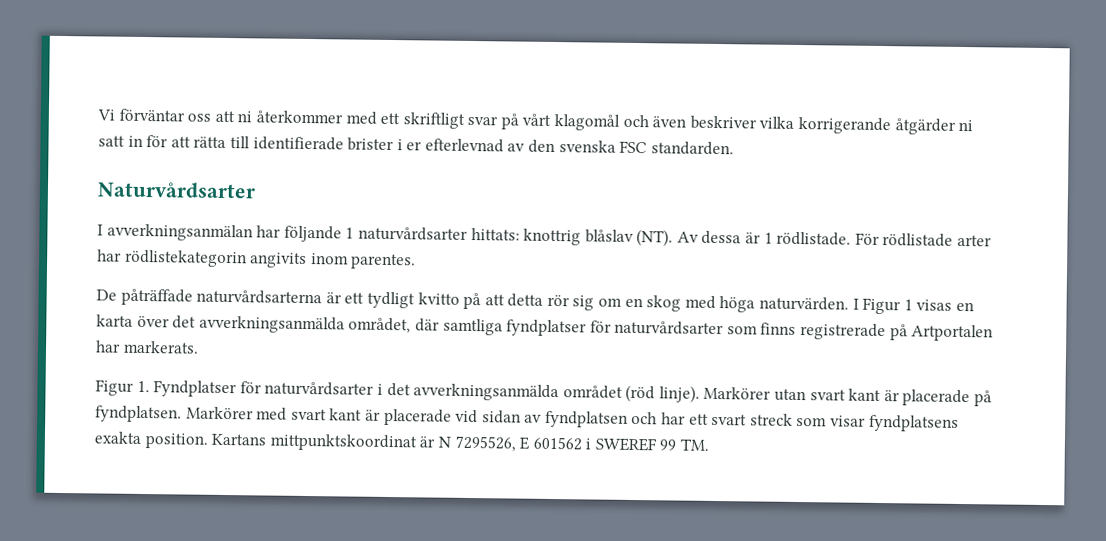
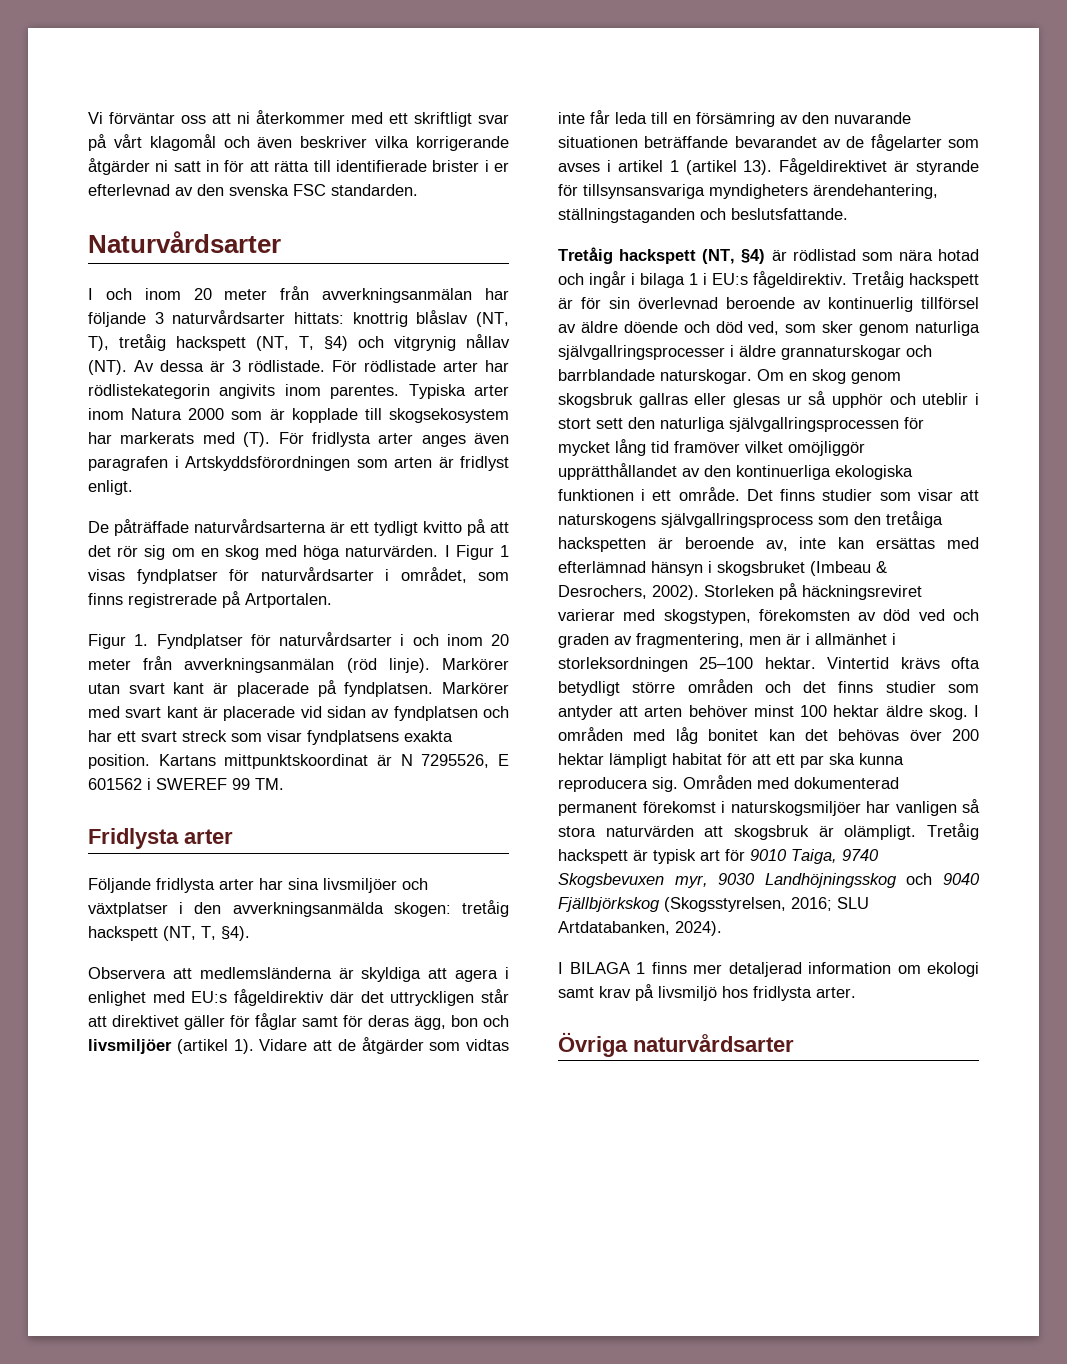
- I avverkningsanmälan har följande 1 naturvårdsarter hittats: knottrig blåslav (NT). Av dessa är 1 rödlistade.
+ I och inom 20 meter från avverkningsanmälan har följande 3 naturvårdsarter hittats: knottrig blåslav (NT, T), tretåig hackspett (NT, T, §4) och vitgrynig nållav (NT). Av dessa är 3 rödlistade.
+ Typiska arter inom Natura 2000 som är kopplade till skogsekosystem har markerats med (T). För fridlysta arter anges även paragrafen i Artskyddsförordningen som arten är fridlyst enligt.
- De påträffade naturvårdsarterna är ett tydligt kvitto på att detta rör sig om en skog med höga naturvärden.
+ De påträffade naturvårdsarterna är ett tydligt kvitto på att det rör sig om en skog med höga naturvärden.
- I Figur 1 visas en karta över det avverkningsanmälda området, där samtliga fyndplatser för naturvårdsarter som finns registrerade på Artportalen har markerats.
+ I Figur 1 visas fyndplatser för naturvårdsarter i området, som finns registrerade på Artportalen.
- Figur 1. Fyndplatser för naturvårdsarter i det avverkningsanmälda området (röd linje).
+ Figur 1. Fyndplatser för naturvårdsarter i och inom 20 meter från avverkningsanmälan (röd linje).
+ Fridlysta arter
+ Följande fridlysta arter har sina livsmiljöer och växtplatser i den avverkningsanmälda skogen: tretåig hackspett (NT, T, §4).
+ Observera att medlemsländerna är skyldiga att agera i enlighet med EU:s fågeldirektiv där det uttryckligen står att direktivet gäller för fåglar samt för deras ägg, bon och livsmiljöer (artikel 1). Vidare att de åtgärder som vidtas inte får leda till en försämring av den nuvarande situationen beträffande bevarandet av de fågelarter som avses i artikel 1 (artikel 13). Fågeldirektivet är styrande för tillsynsansvariga myndigheters ärendehantering, ställningstaganden och beslutsfattande.
+ Tretåig hackspett (NT, §4) är rödlistad som nära hotad och ingår i bilaga 1 i EU:s fågeldirektiv. Tretåig hackspett är för sin överlevnad beroende av kontinuerlig tillförsel av äldre döende och död ved, som sker genom naturliga självgallringsprocesser i äldre grannaturskogar och barrblandade naturskogar. Om en skog genom skogsbruk gallras eller glesas ur så upphör och uteblir i stort sett den naturliga självgallringsprocessen för mycket lång tid framöver vilket omöjliggör upprätthållandet av den kontinuerliga ekologiska funktionen i ett område. Det finns studier som visar att naturskogens självgallringsprocess som den tretåiga hackspetten är beroende av, inte kan ersättas med efterlämnad hänsyn i skogsbruket (Imbeau & Desrochers, 2002). Storleken på häckningsreviret varierar med skogstypen, förekomsten av död ved och graden av fragmentering, men är i allmänhet i storleksordningen 25–100 hektar. Vintertid krävs ofta betydligt större områden och det finns studier som antyder att arten behöver minst 100 hektar äldre skog. I områden med låg bonitet kan det behövas över 200 hektar lämpligt habitat för att ett par ska kunna reproducera sig. Områden med dokumenterad permanent förekomst i naturskogsmiljöer har vanligen så stora naturvärden att skogsbruk är olämpligt. Tretåig hackspett är typisk art för 9010 Taiga, 9740 Skogsbevuxen myr, 9030 Landhöjningsskog och 9040 Fjällbjörkskog (Skogsstyrelsen, 2016; SLU Artdatabanken, 2024).
+ I BILAGA 1 finns mer detaljerad information om ekologi samt krav på livsmiljö hos fridlysta arter.
+ Övriga naturvårdsarter

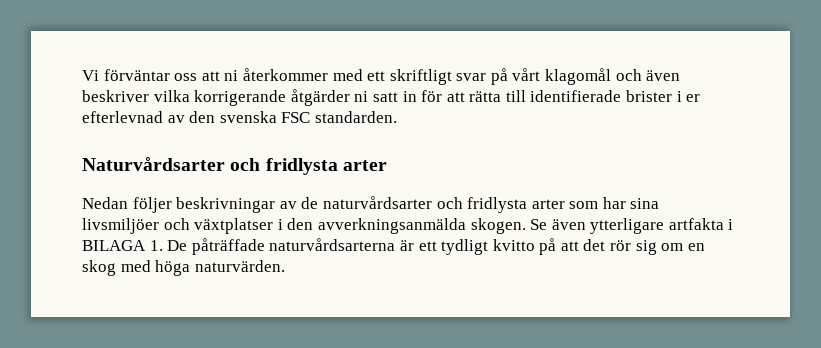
- Naturvårdsarter
- I och inom 20 meter från avverkningsanmälan har följande 3 naturvårdsarter hittats: knottrig blåslav (NT, T), tretåig hackspett (NT, T, §4) och vitgrynig nållav (NT). Av dessa är 3 rödlistade. För rödlistade arter har rödlistekategorin angivits inom parentes. Typiska arter inom Natura 2000 som är kopplade till skogsekosystem har markerats med (T). För fridlysta arter anges även paragrafen i Artskyddsförordningen som arten är fridlyst enligt.
- De påträffade naturvårdsarterna är ett tydligt kvitto på att det rör sig om en skog med höga naturvärden. I Figur 1 visas fyndplatser för naturvårdsarter i området, som finns registrerade på Artportalen.
- Figur 1. Fyndplatser för naturvårdsarter i och inom 20 meter från avverkningsanmälan (röd linje). Markörer utan svart kant är placerade på fyndplatsen. Markörer med svart kant är placerade vid sidan av fyndplatsen och har ett svart streck som visar fyndplatsens exakta position. Kartans mittpunktskoordinat är N 7295526, E 601562 i SWEREF 99 TM.
- Fridlysta arter
- Följande fridlysta arter har sina livsmiljöer och växtplatser i den avverkningsanmälda skogen: tretåig hackspett (NT, T, §4).
- Observera att medlemsländerna är skyldiga att agera i enlighet med EU:s fågeldirektiv där det uttryckligen står att direktivet gäller för fåglar samt för deras ägg, bon och livsmiljöer (artikel 1). Vidare att de åtgärder som vidtas inte får leda till en försämring av den nuvarande situationen beträffande bevarandet av de fågelarter som avses i artikel 1 (artikel 13). Fågeldirektivet är styrande för tillsynsansvariga myndigheters ärendehantering, ställningstaganden och beslutsfattande.
- Tretåig hackspett (NT, §4) är rödlistad som nära hotad och ingår i bilaga 1 i EU:s fågeldirektiv. Tretåig hackspett är för sin överlevnad beroende av kontinuerlig tillförsel av äldre döende och död ved, som sker genom naturliga självgallringsprocesser i äldre grannaturskogar och barrblandade naturskogar. Om en skog genom skogsbruk gallras eller glesas ur så upphör och uteblir i stort sett den naturliga självgallringsprocessen för mycket lång tid framöver vilket omöjliggör upprätthållandet av den kontinuerliga ekologiska funktionen i ett område. Det finns studier som visar att naturskogens självgallringsprocess som den tretåiga hackspetten är beroende av, inte kan ersättas med efterlämnad hänsyn i skogsbruket (Imbeau & Desrochers, 2002). Storleken på häckningsreviret varierar med skogstypen, förekomsten av död ved och graden av fragmentering, men är i allmänhet i storleksordningen 25–100 hektar. Vintertid krävs ofta betydligt större områden och det finns studier som antyder att arten behöver minst 100 hektar äldre skog. I områden med låg bonitet kan det behövas över 200 hektar lämpligt habitat för att ett par ska kunna reproducera sig. Områden med dokumenterad permanent förekomst i naturskogsmiljöer har vanligen så stora naturvärden att skogsbruk är olämpligt. Tretåig hackspett är typisk art för 9010 Taiga, 9740 Skogsbevuxen myr, 9030 Landhöjningsskog och 9040 Fjällbjörkskog (Skogsstyrelsen, 2016; SLU Artdatabanken, 2024).
- I BILAGA 1 finns mer detaljerad information om ekologi samt krav på livsmiljö hos fridlysta arter.
- Övriga naturvårdsarter
+ Naturvårdsarter och fridlysta arter
+ Nedan följer beskrivningar av de naturvårdsarter och fridlysta arter som har sina livsmiljöer och växtplatser i den avverkningsanmälda skogen. Se även ytterligare artfakta i BILAGA 1. De påträffade naturvårdsarterna är ett tydligt kvitto på att det rör sig om en skog med höga naturvärden.

